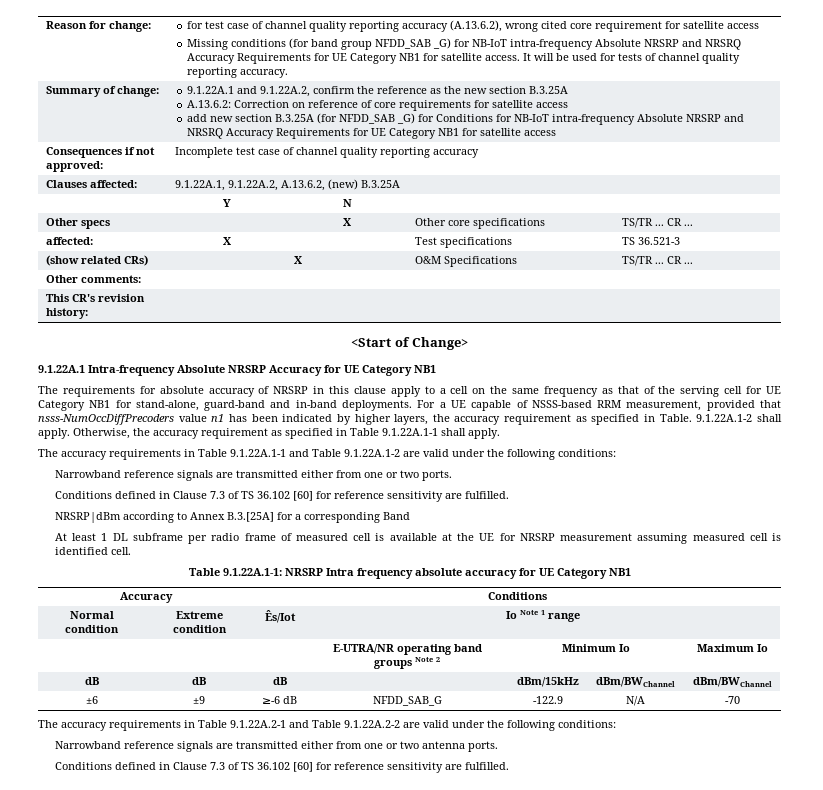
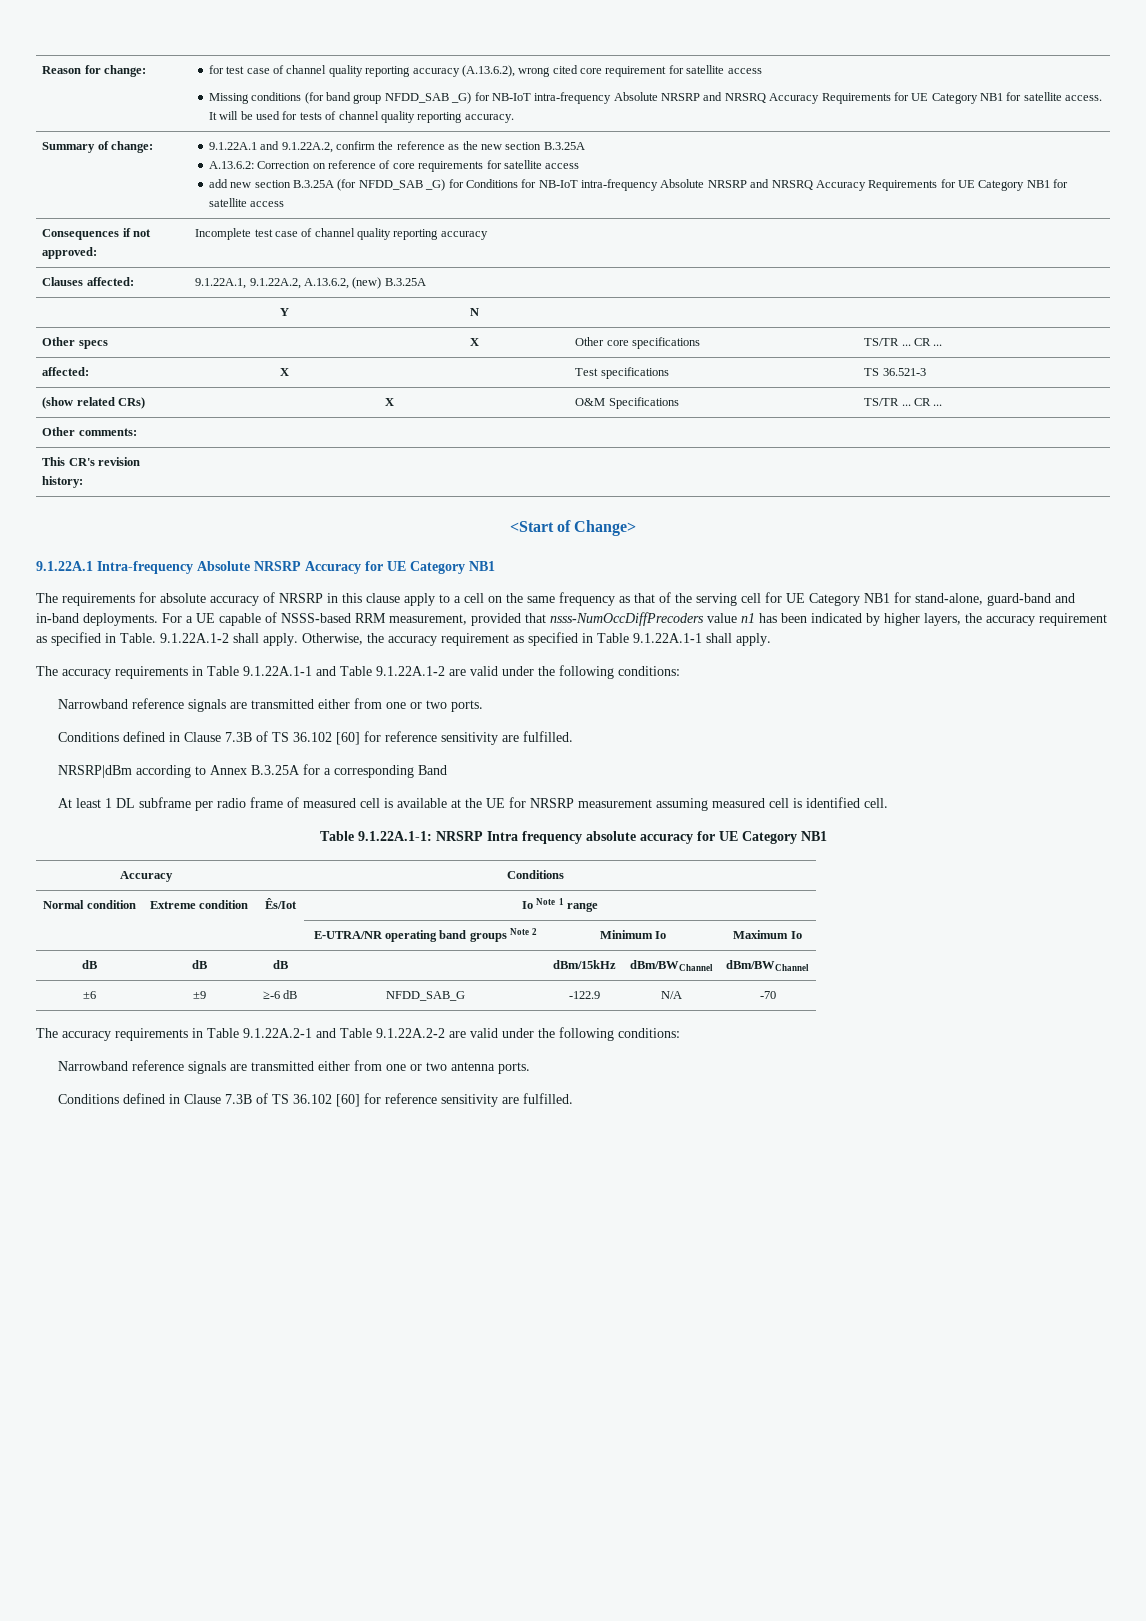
  Narrowband reference signals are transmitted either from one or two ports.
- Conditions defined in Clause 7.3 of TS 36.102 [60] for reference sensitivity are fulfilled.
+ Conditions defined in Clause 7.3B of TS 36.102 [60] for reference sensitivity are fulfilled.
- NRSRP|dBm according to Annex B.3.[25A] for a corresponding Band
+ NRSRP|dBm according to Annex B.3.25A for a corresponding Band
  Narrowband reference signals are transmitted either from one or two antenna ports.
- Conditions defined in Clause 7.3 of TS 36.102 [60] for reference sensitivity are fulfilled.
+ Conditions defined in Clause 7.3B of TS 36.102 [60] for reference sensitivity are fulfilled.

